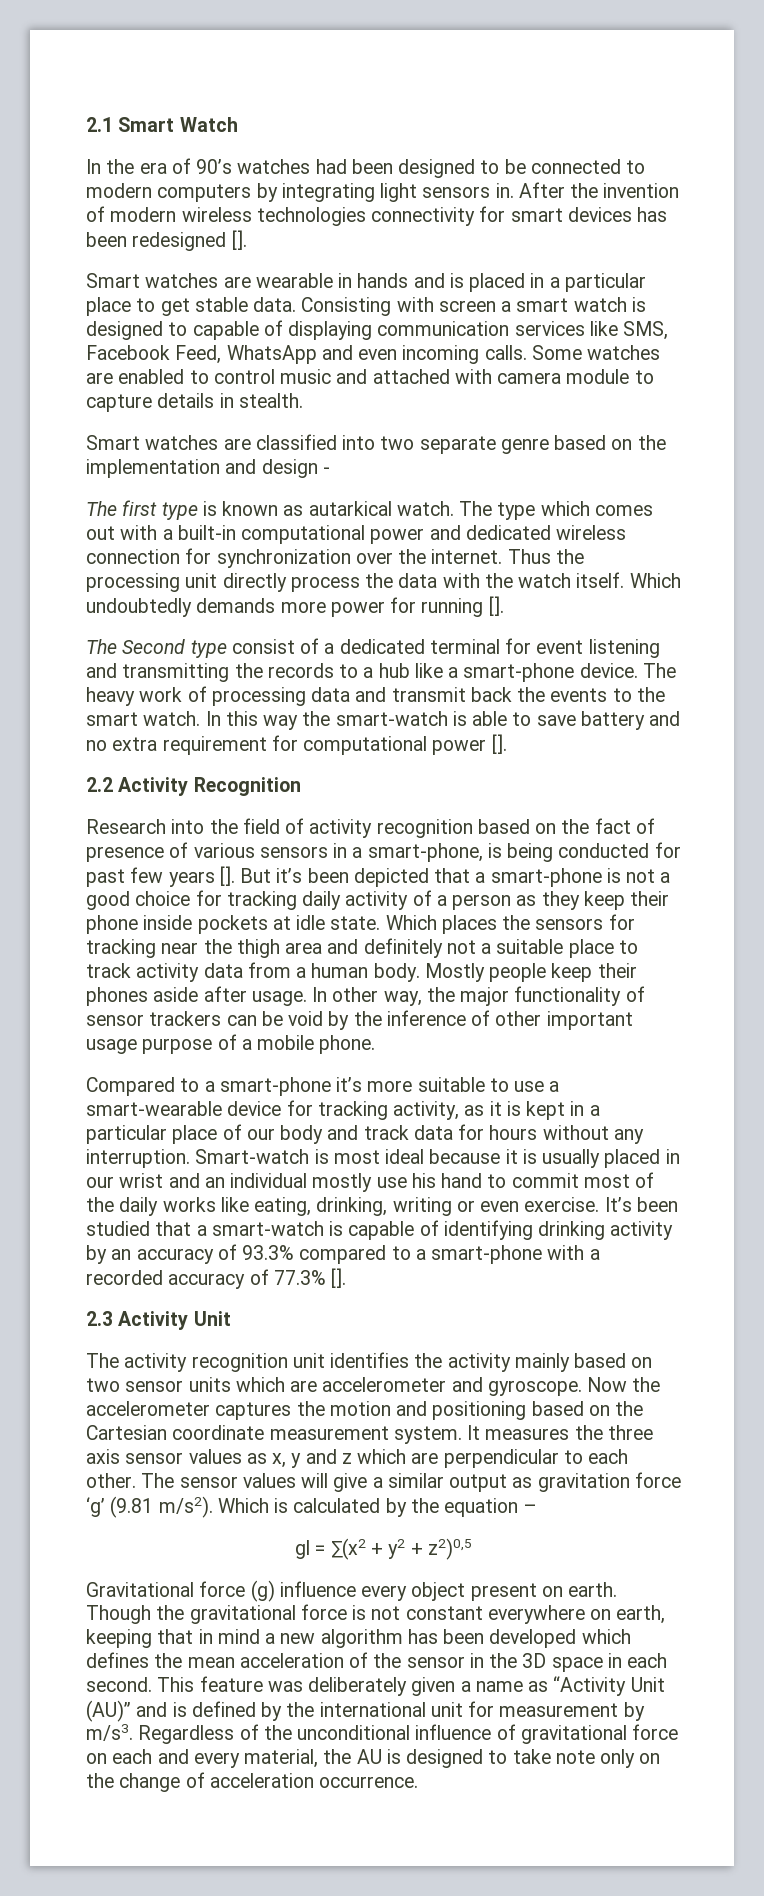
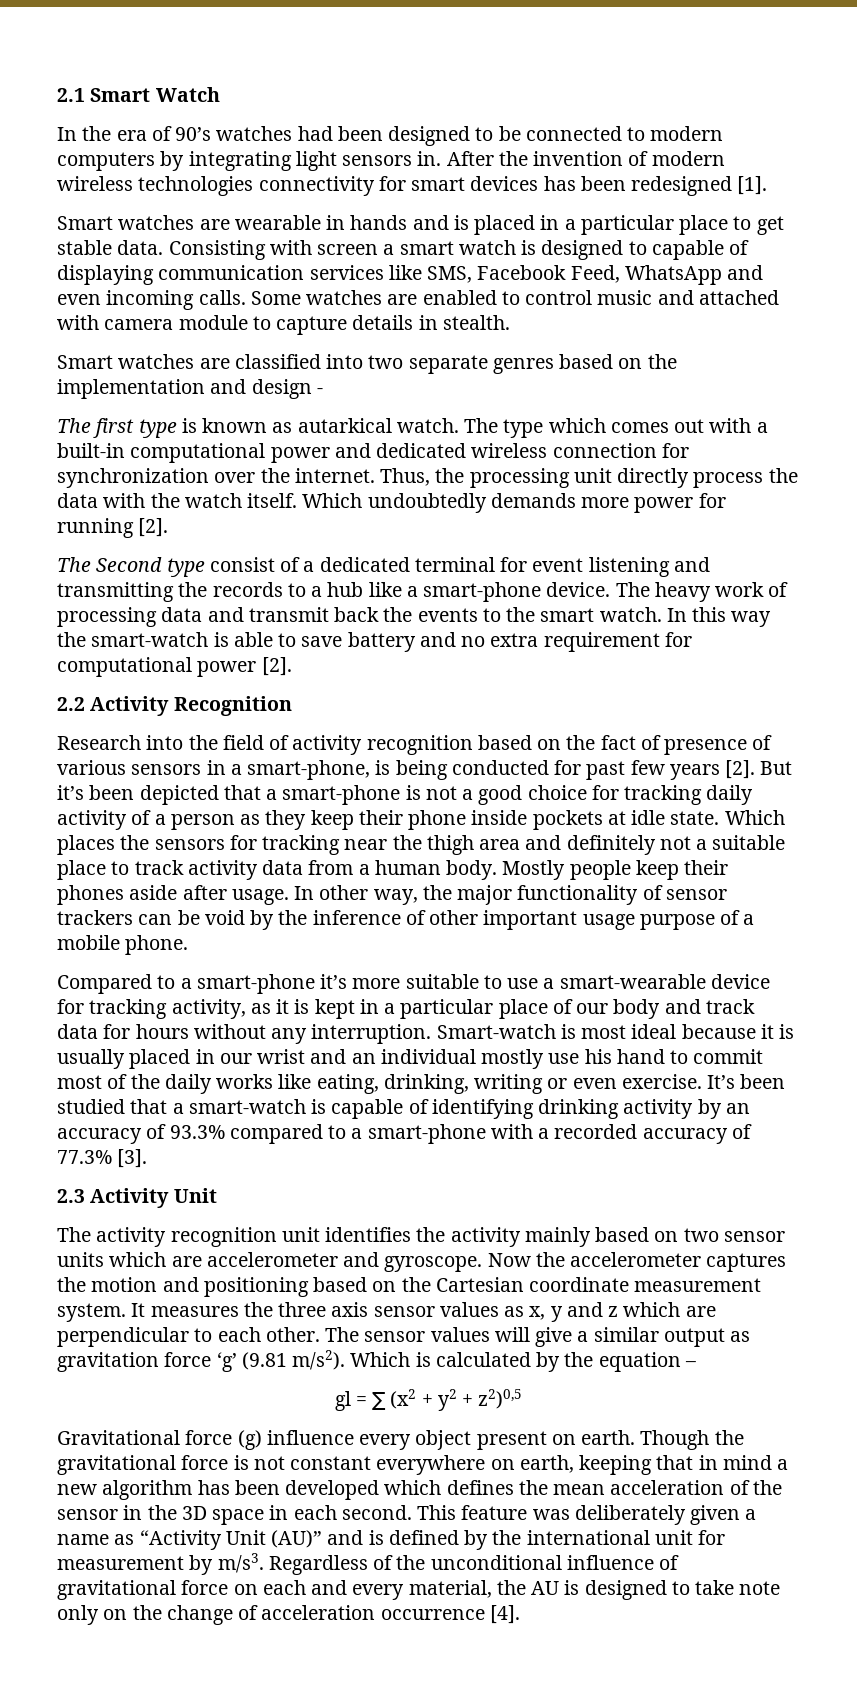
- After the invention of modern wireless technologies connectivity for smart devices has been redesigned [].
+ After the invention of modern wireless technologies connectivity for smart devices has been redesigned [1].
- Smart watches are classified into two separate genre based on the implementation and design -
+ Smart watches are classified into two separate genres based on the implementation and design -
- Thus the processing unit directly process the data with the watch itself.
+ Thus, the processing unit directly process the data with the watch itself.
- Which undoubtedly demands more power for running [].
+ Which undoubtedly demands more power for running [2].
- In this way the smart-watch is able to save battery and no extra requirement for computational power [].
+ In this way the smart-watch is able to save battery and no extra requirement for computational power [2].
- Research into the field of activity recognition based on the fact of presence of various sensors in a smart-phone, is being conducted for past few years [].
+ Research into the field of activity recognition based on the fact of presence of various sensors in a smart-phone, is being conducted for past few years [2].
- It’s been studied that a smart-watch is capable of identifying drinking activity by an accuracy of 93.3% compared to a smart-phone with a recorded accuracy of 77.3% [].
+ It’s been studied that a smart-watch is capable of identifying drinking activity by an accuracy of 93.3% compared to a smart-phone with a recorded accuracy of 77.3% [3].
- gl = ∑(x2 + y2 + z2)0,5
+ gl = ∑ (x2 + y2 + z2)0,5
- Regardless of the unconditional influence of gravitational force on each and every material, the AU is designed to take note only on the change of acceleration occurrence.
+ Regardless of the unconditional influence of gravitational force on each and every material, the AU is designed to take note only on the change of acceleration occurrence [4].

